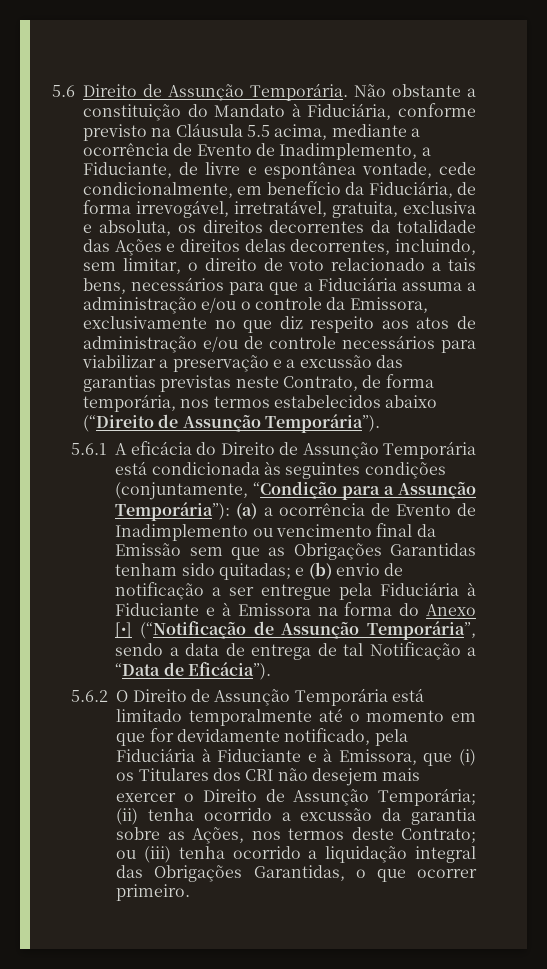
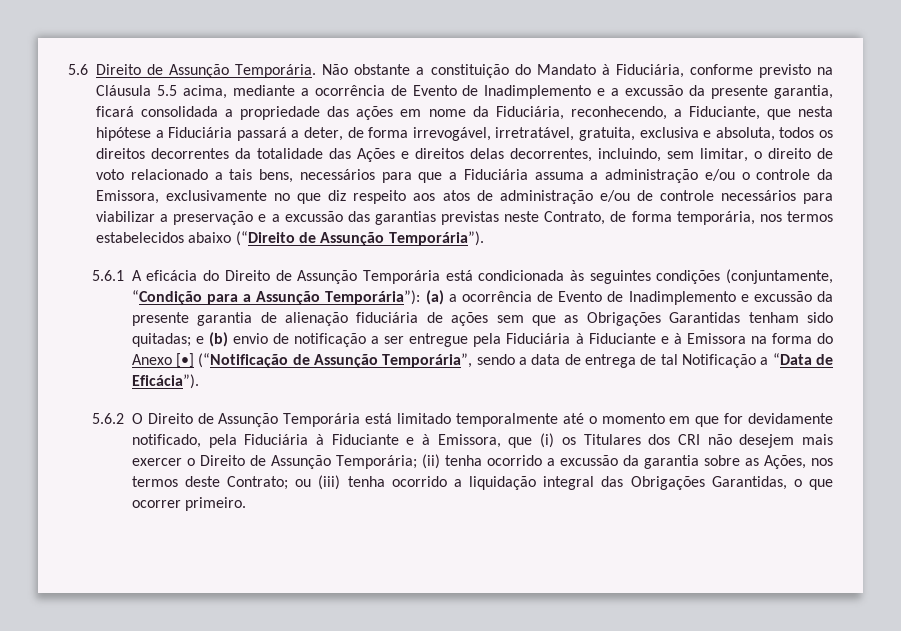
- Não obstante a constituição do Mandato à Fiduciária, conforme previsto na Cláusula 5.5 acima, mediante a ocorrência de Evento de Inadimplemento, a Fiduciante, de livre e espontânea vontade, cede condicionalmente, em benefício da Fiduciária, de forma irrevogável, irretratável, gratuita, exclusiva e absoluta, os direitos decorrentes da totalidade das Ações e direitos delas decorrentes, incluindo, sem limitar, o direito de voto relacionado a tais bens, necessários para que a Fiduciária assuma a administração e/ou o controle da Emissora, exclusivamente no que diz respeito aos atos de administração e/ou de controle necessários para viabilizar a preservação e a excussão das garantias previstas neste Contrato, de forma temporária, nos termos estabelecidos abaixo (“Direito de Assunção Temporária”).
+ Não obstante a constituição do Mandato à Fiduciária, conforme previsto na Cláusula 5.5 acima, mediante a ocorrência de Evento de Inadimplemento e a excussão da presente garantia, ficará consolidada a propriedade das ações em nome da Fiduciária, reconhecendo, a Fiduciante, que nesta hipótese a Fiduciária passará a deter, de forma irrevogável, irretratável, gratuita, exclusiva e absoluta, todos os direitos decorrentes da totalidade das Ações e direitos delas decorrentes, incluindo, sem limitar, o direito de voto relacionado a tais bens, necessários para que a Fiduciária assuma a administração e/ou o controle da Emissora, exclusivamente no que diz respeito aos atos de administração e/ou de controle necessários para viabilizar a preservação e a excussão das garantias previstas neste Contrato, de forma temporária, nos termos estabelecidos abaixo (“Direito de Assunção Temporária”).
- (a) a ocorrência de Evento de Inadimplemento ou vencimento final da Emissão sem que as Obrigações Garantidas tenham sido quitadas;
+ (a) a ocorrência de Evento de Inadimplemento e excussão da presente garantia de alienação fiduciária de ações sem que as Obrigações Garantidas tenham sido quitadas;

